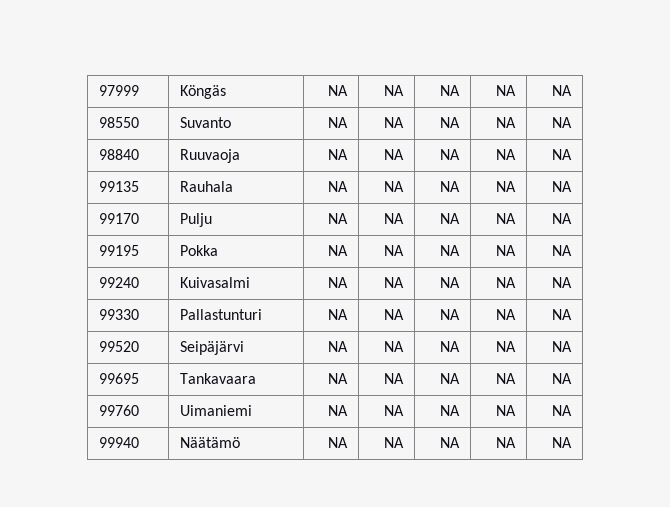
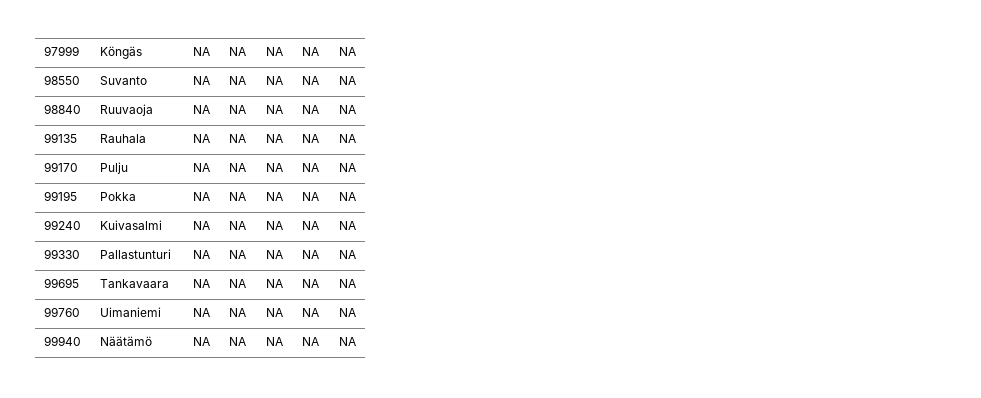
- 99520 | Seipäjärvi | NA | NA | NA | NA | NA

